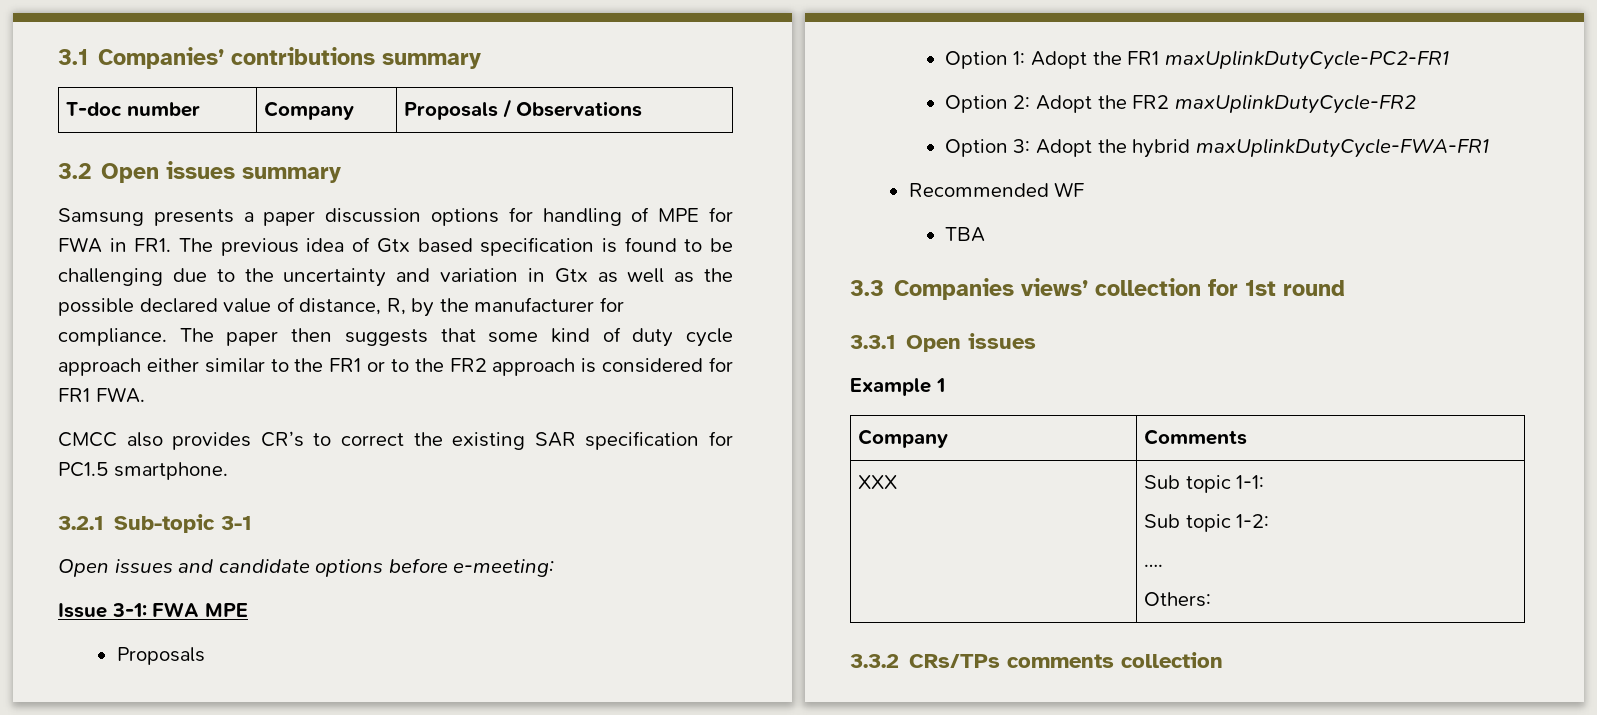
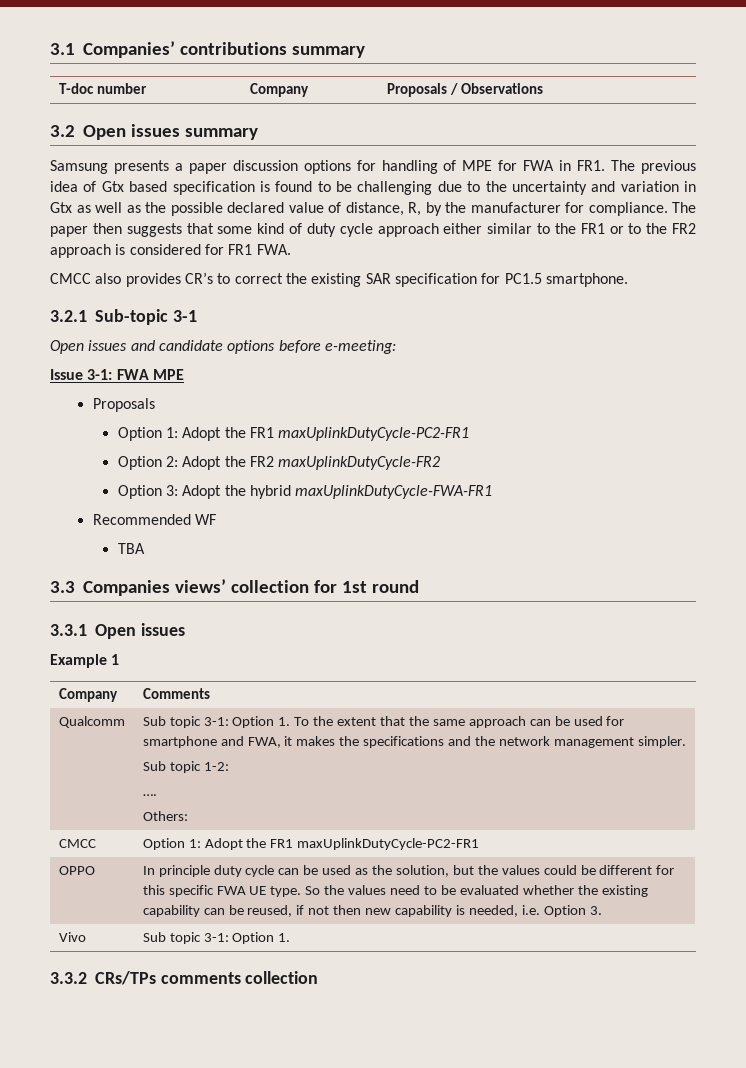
- XXX | Sub topic 1-1:
+ Qualcomm | Sub topic 3-1: Option 1. To the extent that the same approach can be used for smartphone and FWA, it makes the specifications and the network management simpler.
+ CMCC | Option 1: Adopt the FR1 maxUplinkDutyCycle-PC2-FR1
+ OPPO | In principle duty cycle can be used as the solution, but the values could be different for this specific FWA UE type. So the values need to be evaluated whether the existing capability can be reused, if not then new capability is needed, i.e. Option 3.
+ Vivo | Sub topic 3-1: Option 1.

